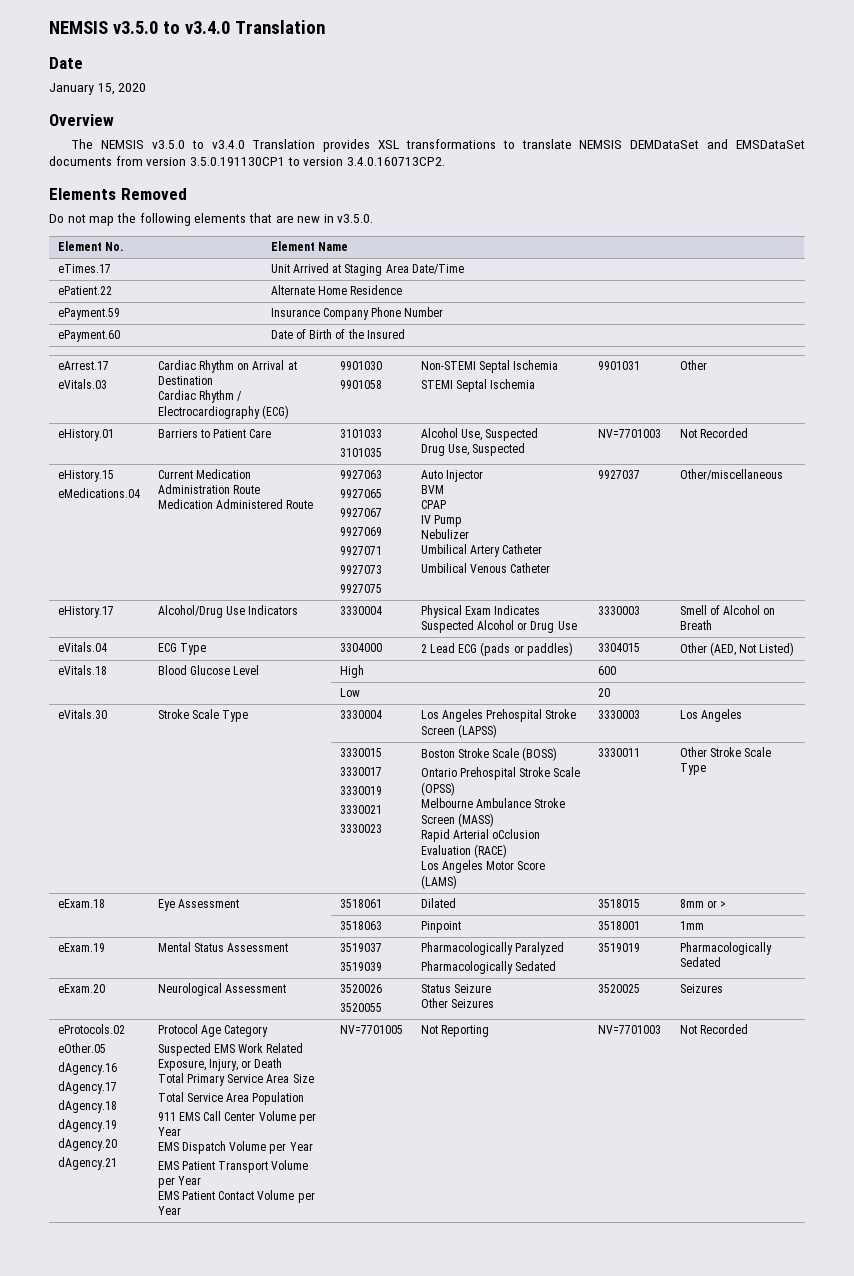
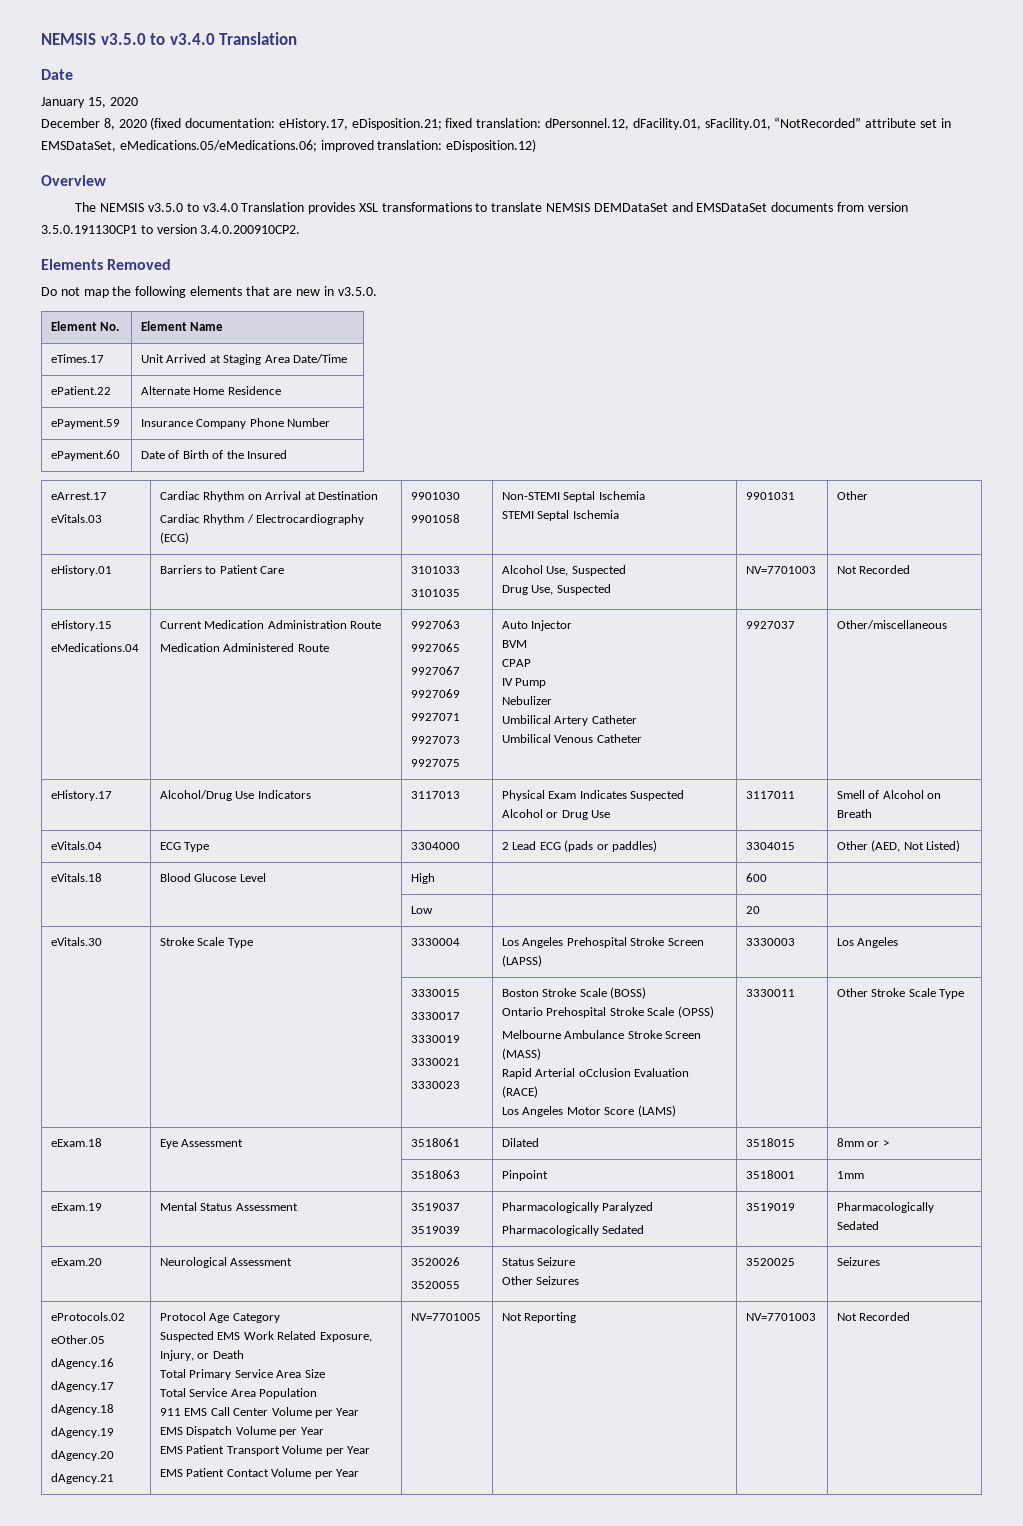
+ December 8, 2020 (fixed documentation: eHistory.17, eDisposition.21; fixed translation: dPersonnel.12, dFacility.01, sFacility.01, “NotRecorded” attribute set in EMSDataSet, eMedications.05/eMedications.06; improved translation: eDisposition.12)
- The NEMSIS v3.5.0 to v3.4.0 Translation provides XSL transformations to translate NEMSIS DEMDataSet and EMSDataSet documents from version 3.5.0.191130CP1 to version 3.4.0.160713CP2.
+ The NEMSIS v3.5.0 to v3.4.0 Translation provides XSL transformations to translate NEMSIS DEMDataSet and EMSDataSet documents from version 3.5.0.191130CP1 to version 3.4.0.200910CP2.
- eHistory.17 | Alcohol/Drug Use Indicators | 3330004 | Physical Exam Indicates Suspected Alcohol or Drug Use | 3330003 | Smell of Alcohol on Breath
+ eHistory.17 | Alcohol/Drug Use Indicators | 3117013 | Physical Exam Indicates Suspected Alcohol or Drug Use | 3117011 | Smell of Alcohol on Breath

